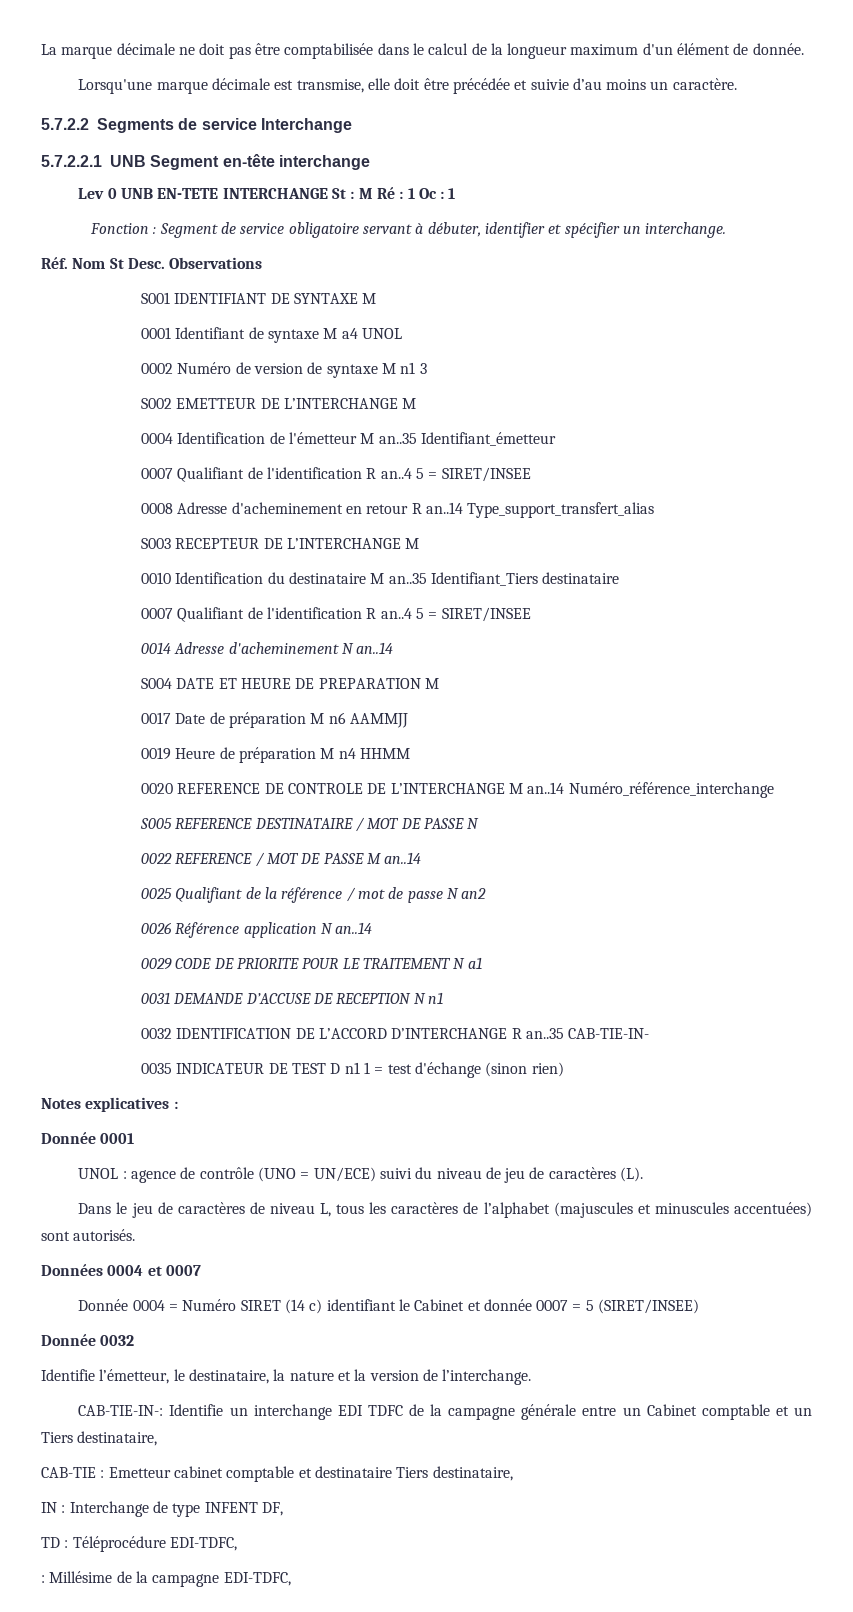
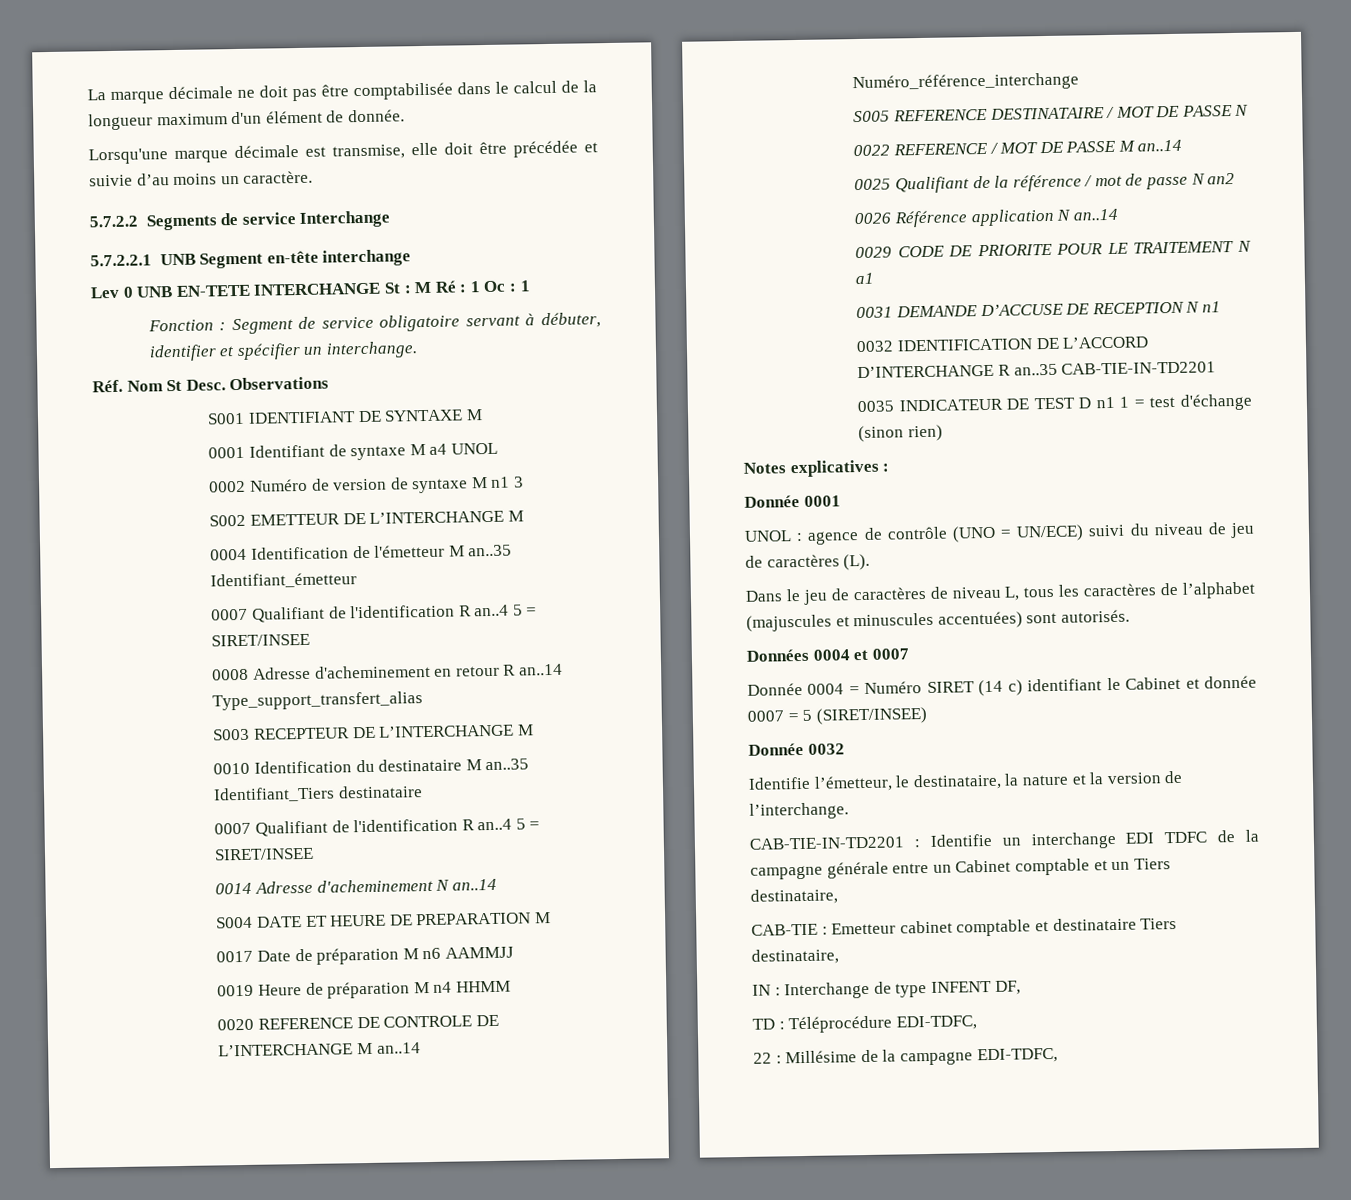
- 0032 IDENTIFICATION DE L’ACCORD D’INTERCHANGE R an..35 CAB-TIE-IN-
+ 0032 IDENTIFICATION DE L’ACCORD D’INTERCHANGE R an..35 CAB-TIE-IN-TD2201
- CAB-TIE-IN-: Identifie un interchange EDI TDFC de la campagne générale entre un Cabinet comptable et un Tiers destinataire,
+ CAB-TIE-IN-TD2201 : Identifie un interchange EDI TDFC de la campagne générale entre un Cabinet comptable et un Tiers destinataire,
- : Millésime de la campagne EDI-TDFC,
+ 22 : Millésime de la campagne EDI-TDFC,

